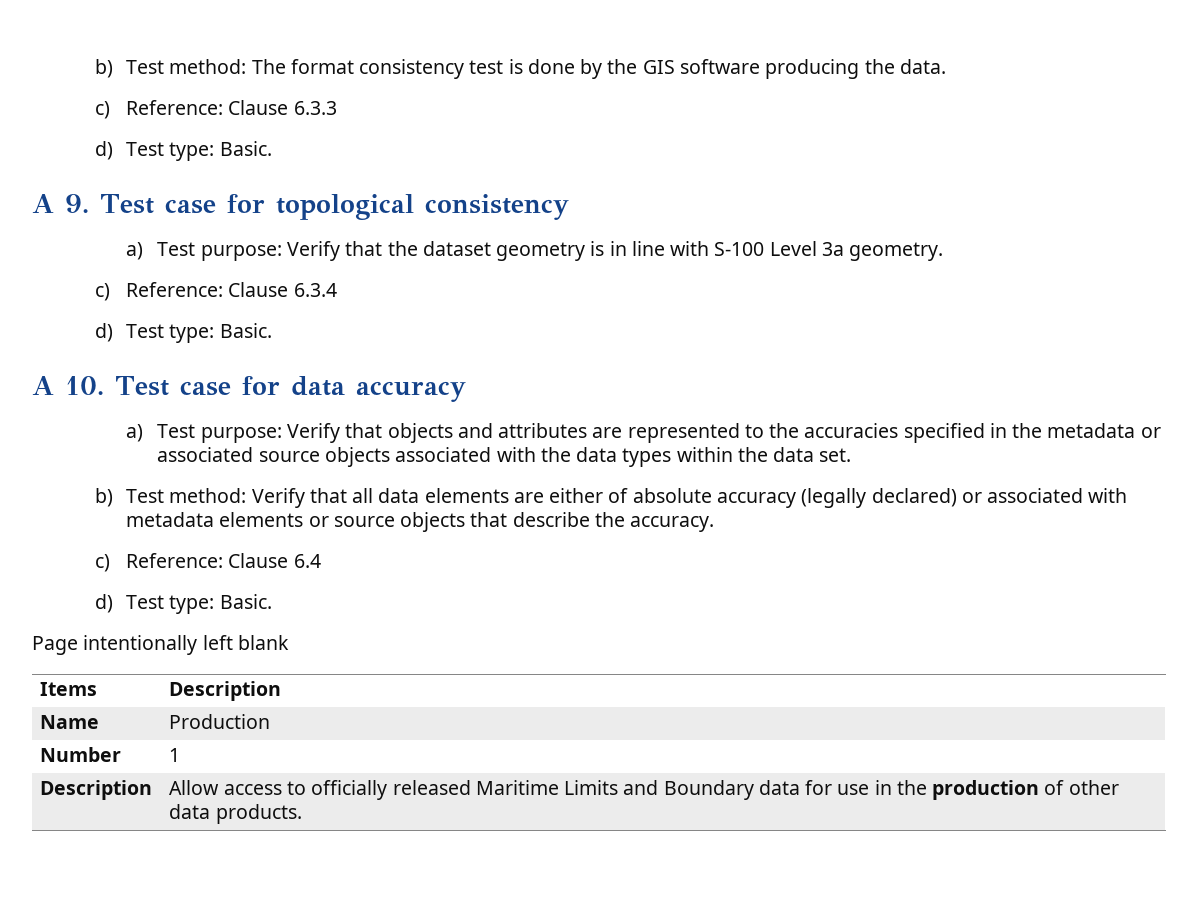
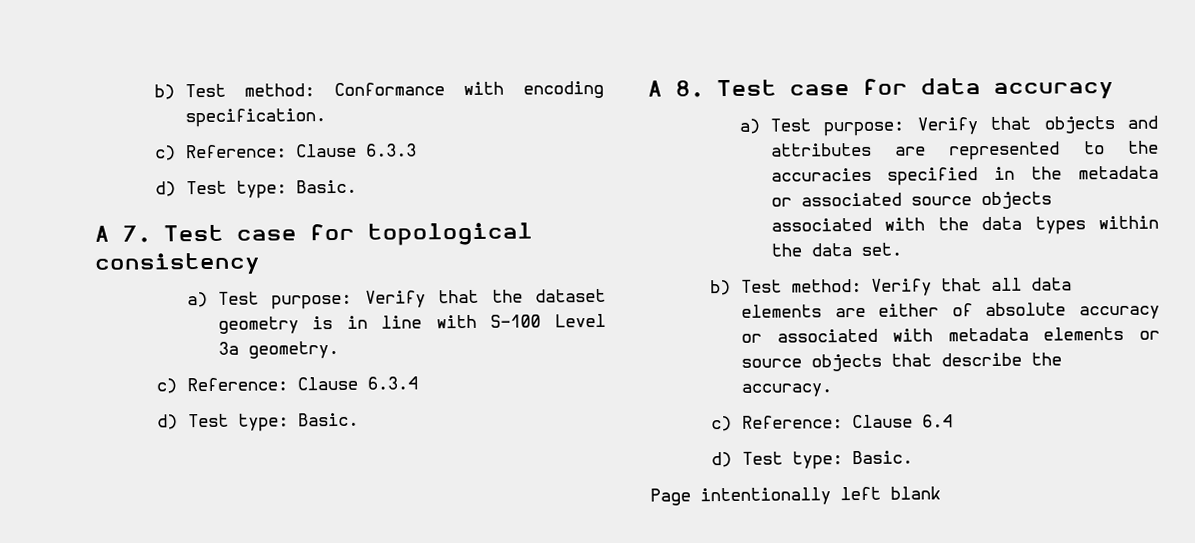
- b) Test method: The format consistency test is done by the GIS software producing the data.
+ b) Test method: Conformance with encoding specification.
- A 9. Test case for topological consistency
+ A 7. Test case for topological consistency
- A 10. Test case for data accuracy
+ A 8. Test case for data accuracy
- b) Test method: Verify that all data elements are either of absolute accuracy (legally declared) or associated with metadata elements or source objects that describe the accuracy.
+ b) Test method: Verify that all data elements are either of absolute accuracy or associated with metadata elements or source objects that describe the accuracy.
- Items | Description
- Name | Production
- Number | 1
- Description | Allow access to officially released Maritime Limits and Boundary data for use in the production of other data products.

